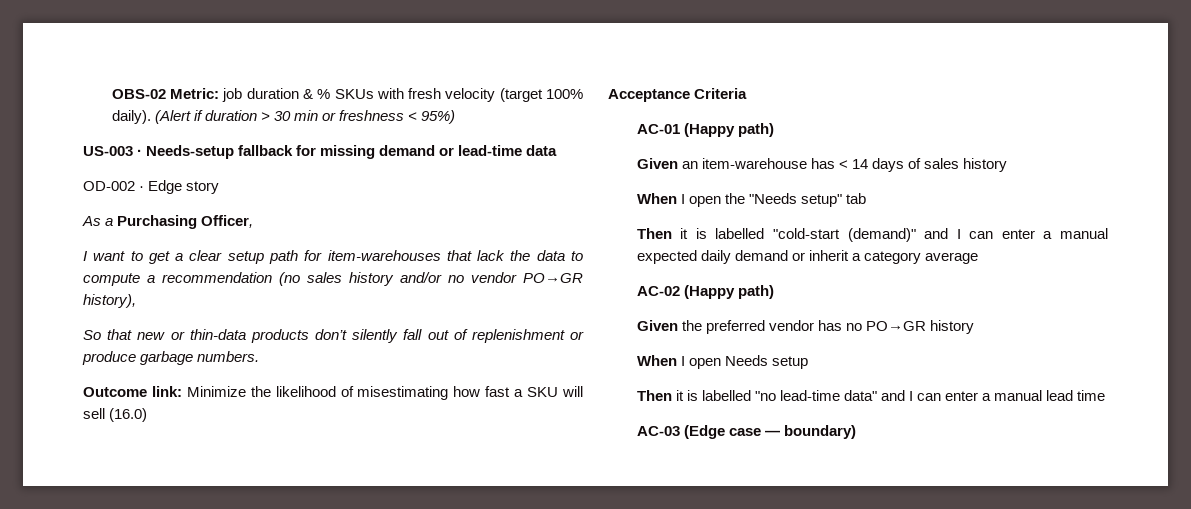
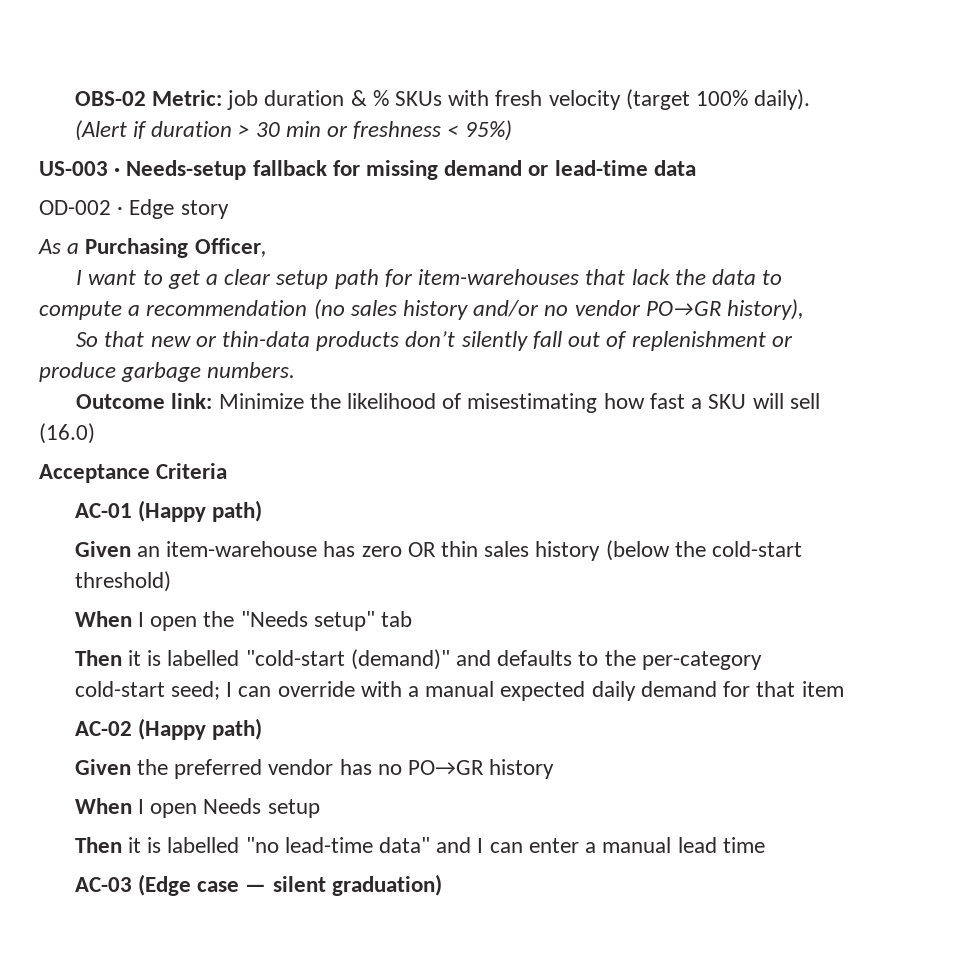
- Given an item-warehouse has < 14 days of sales history
+ Given an item-warehouse has zero OR thin sales history (below the cold-start threshold)
- Then it is labelled "cold-start (demand)" and I can enter a manual expected daily demand or inherit a category average
+ Then it is labelled "cold-start (demand)" and defaults to the per-category cold-start seed; I can override with a manual expected daily demand for that item
- AC-03 (Edge case — boundary)
+ AC-03 (Edge case — silent graduation)

